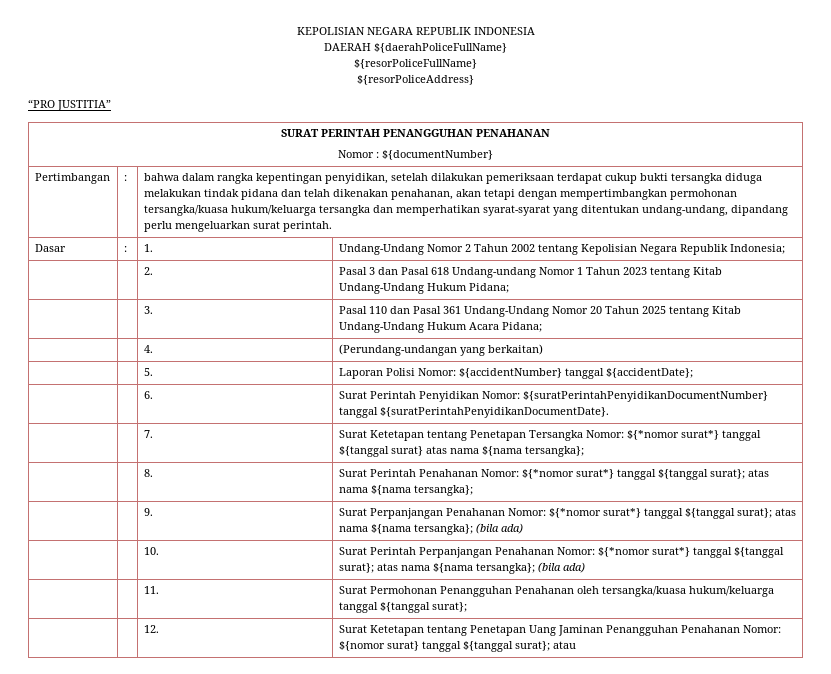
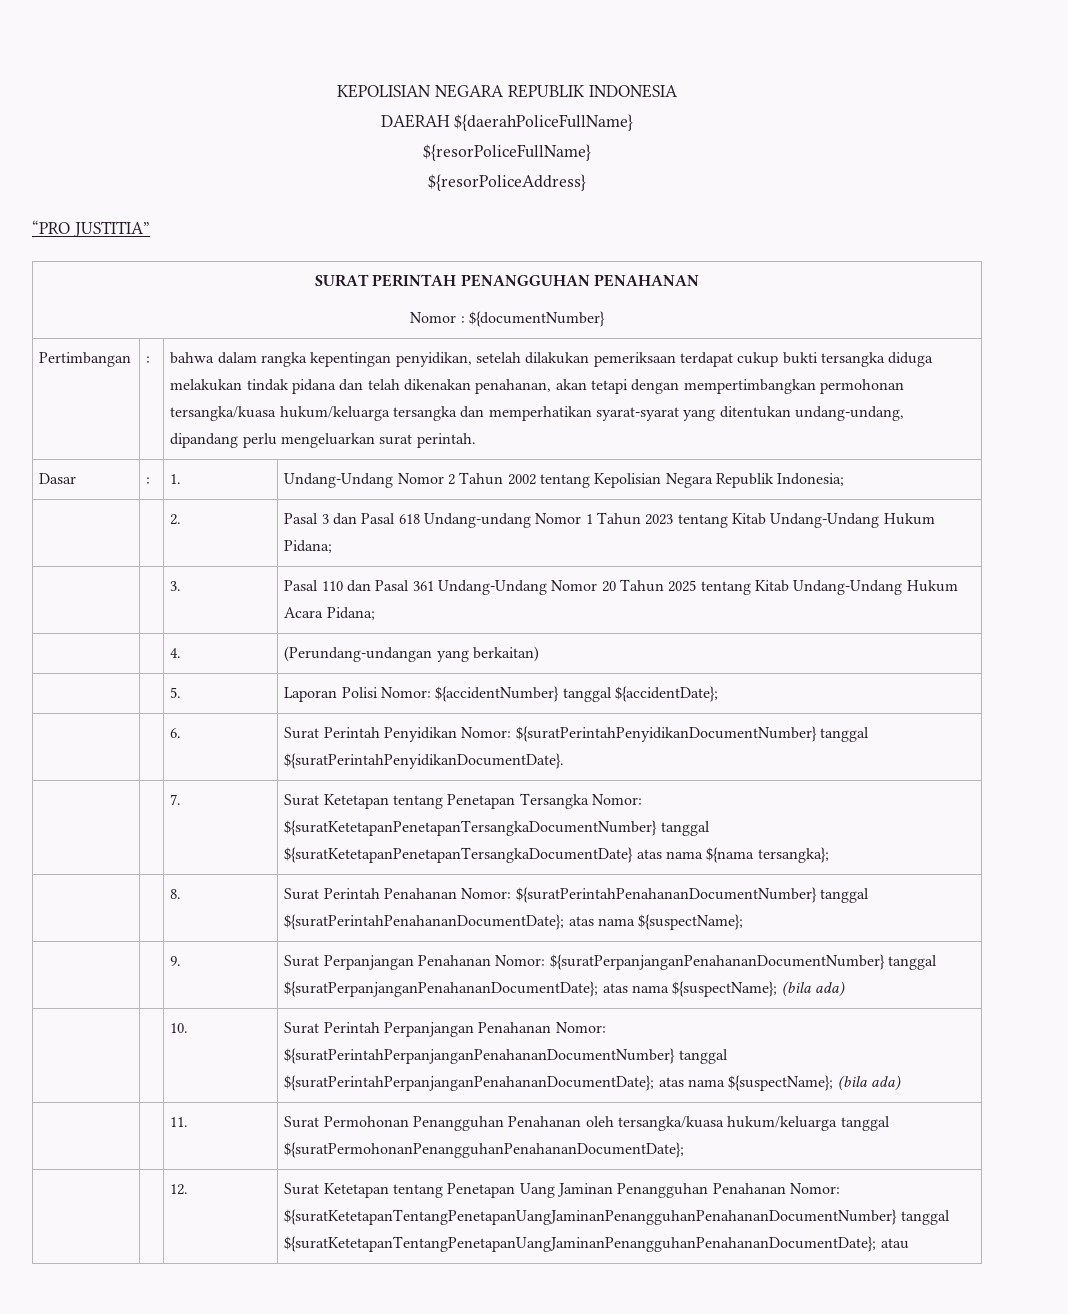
- | | 7. | Surat Ketetapan tentang Penetapan Tersangka Nomor: ${*nomor surat*} tanggal ${tanggal surat} atas nama ${nama tersangka};
+ | | 7. | Surat Ketetapan tentang Penetapan Tersangka Nomor: ${suratKetetapanPenetapanTersangkaDocumentNumber} tanggal ${suratKetetapanPenetapanTersangkaDocumentDate} atas nama ${nama tersangka};
- | | 8. | Surat Perintah Penahanan Nomor: ${*nomor surat*} tanggal ${tanggal surat}; atas nama ${nama tersangka};
+ | | 8. | Surat Perintah Penahanan Nomor: ${suratPerintahPenahananDocumentNumber} tanggal ${suratPerintahPenahananDocumentDate}; atas nama ${suspectName};
- | | 9. | Surat Perpanjangan Penahanan Nomor: ${*nomor surat*} tanggal ${tanggal surat}; atas nama ${nama tersangka}; (bila ada)
+ | | 9. | Surat Perpanjangan Penahanan Nomor: ${suratPerpanjanganPenahananDocumentNumber} tanggal ${suratPerpanjanganPenahananDocumentDate}; atas nama ${suspectName}; (bila ada)
- | | 10. | Surat Perintah Perpanjangan Penahanan Nomor: ${*nomor surat*} tanggal ${tanggal surat}; atas nama ${nama tersangka}; (bila ada)
+ | | 10. | Surat Perintah Perpanjangan Penahanan Nomor: ${suratPerintahPerpanjanganPenahananDocumentNumber} tanggal ${suratPerintahPerpanjanganPenahananDocumentDate}; atas nama ${suspectName}; (bila ada)
- | | 11. | Surat Permohonan Penangguhan Penahanan oleh tersangka/kuasa hukum/keluarga tanggal ${tanggal surat};
+ | | 11. | Surat Permohonan Penangguhan Penahanan oleh tersangka/kuasa hukum/keluarga tanggal ${suratPermohonanPenangguhanPenahananDocumentDate};
- | | 12. | Surat Ketetapan tentang Penetapan Uang Jaminan Penangguhan Penahanan Nomor: ${nomor surat} tanggal ${tanggal surat}; atau
+ | | 12. | Surat Ketetapan tentang Penetapan Uang Jaminan Penangguhan Penahanan Nomor: ${suratKetetapanTentangPenetapanUangJaminanPenangguhanPenahananDocumentNumber} tanggal ${suratKetetapanTentangPenetapanUangJaminanPenangguhanPenahananDocumentDate}; atau

